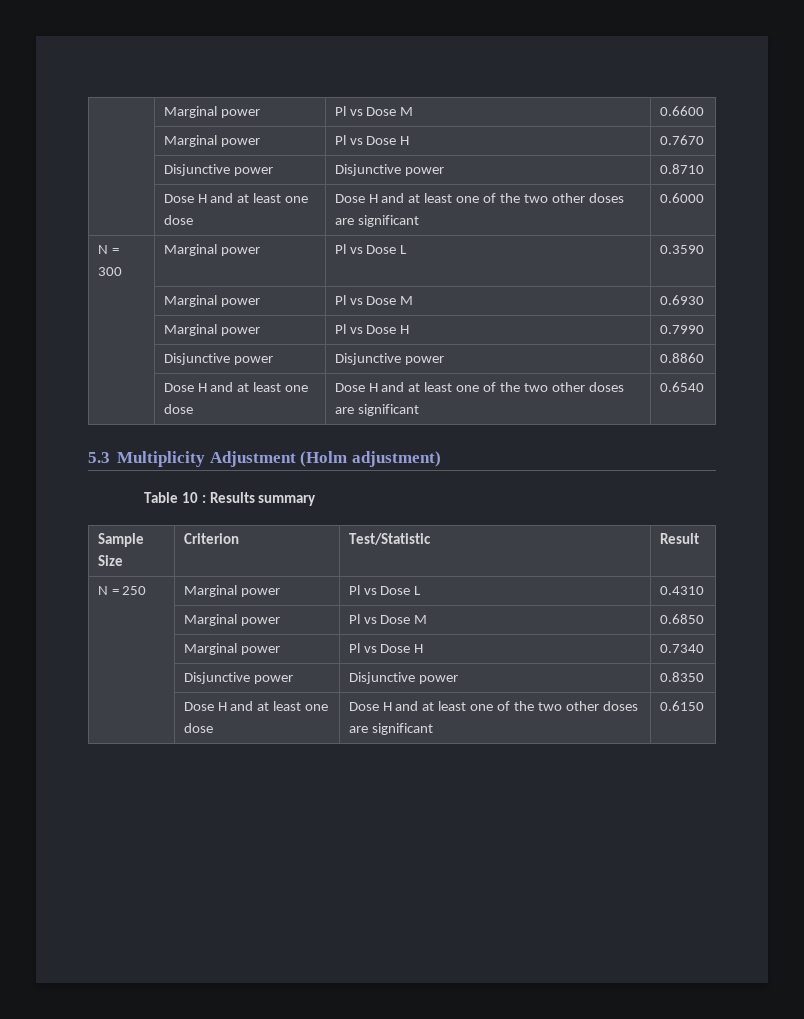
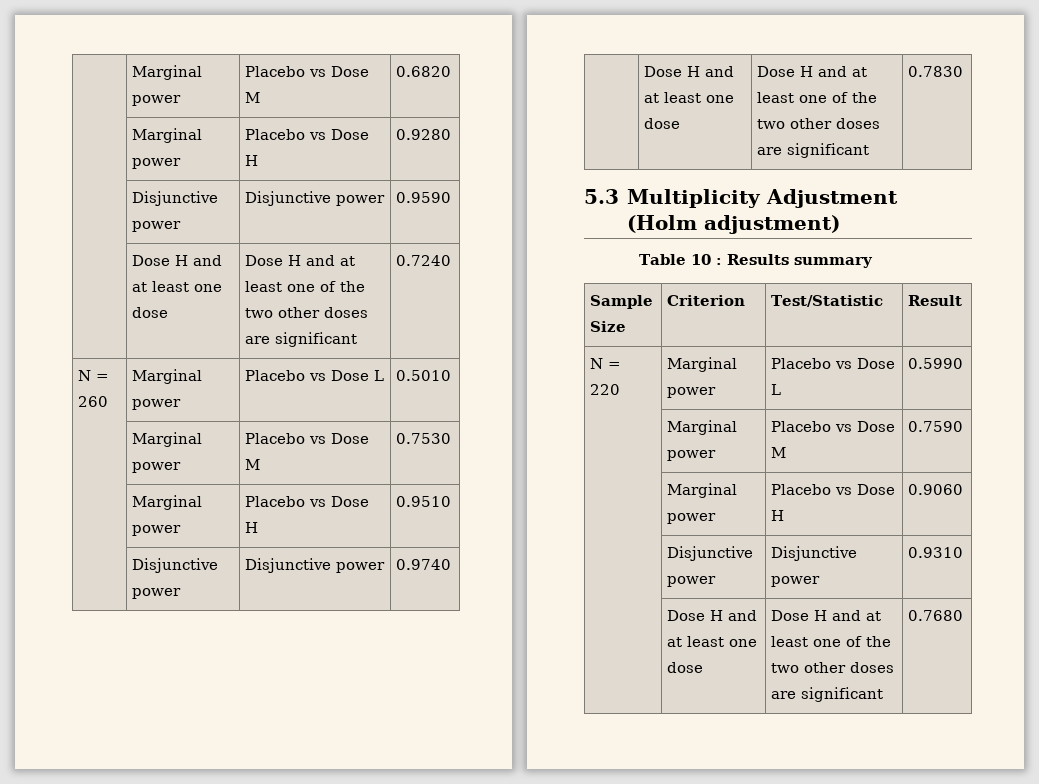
- | Marginal power | Pl vs Dose M | 0.6600
- | Marginal power | Pl vs Dose H | 0.7670
- | Disjunctive power | Disjunctive power | 0.8710
+ | Marginal power | Placebo vs Dose M | 0.6820
+ | Marginal power | Placebo vs Dose H | 0.9280
+ | Disjunctive power | Disjunctive power | 0.9590
- | Dose H and at least one dose | Dose H and at least one of the two other doses are significant | 0.6000
- N = 300 | Marginal power | Pl vs Dose L | 0.3590
- | Marginal power | Pl vs Dose M | 0.6930
- | Marginal power | Pl vs Dose H | 0.7990
- | Disjunctive power | Disjunctive power | 0.8860
+ | Dose H and at least one dose | Dose H and at least one of the two other doses are significant | 0.7240
+ N = 260 | Marginal power | Placebo vs Dose L | 0.5010
+ | Marginal power | Placebo vs Dose M | 0.7530
+ | Marginal power | Placebo vs Dose H | 0.9510
+ | Disjunctive power | Disjunctive power | 0.9740
- | Dose H and at least one dose | Dose H and at least one of the two other doses are significant | 0.6540
+ | Dose H and at least one dose | Dose H and at least one of the two other doses are significant | 0.7830
- N = 250 | Marginal power | Pl vs Dose L | 0.4310
- | Marginal power | Pl vs Dose M | 0.6850
- | Marginal power | Pl vs Dose H | 0.7340
- | Disjunctive power | Disjunctive power | 0.8350
+ N = 220 | Marginal power | Placebo vs Dose L | 0.5990
+ | Marginal power | Placebo vs Dose M | 0.7590
+ | Marginal power | Placebo vs Dose H | 0.9060
+ | Disjunctive power | Disjunctive power | 0.9310
- | Dose H and at least one dose | Dose H and at least one of the two other doses are significant | 0.6150
+ | Dose H and at least one dose | Dose H and at least one of the two other doses are significant | 0.7680

